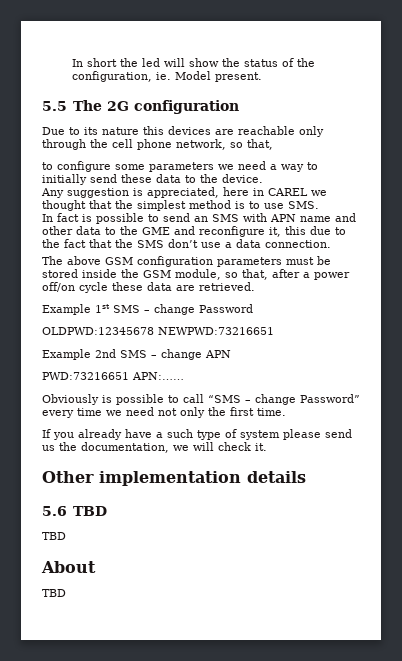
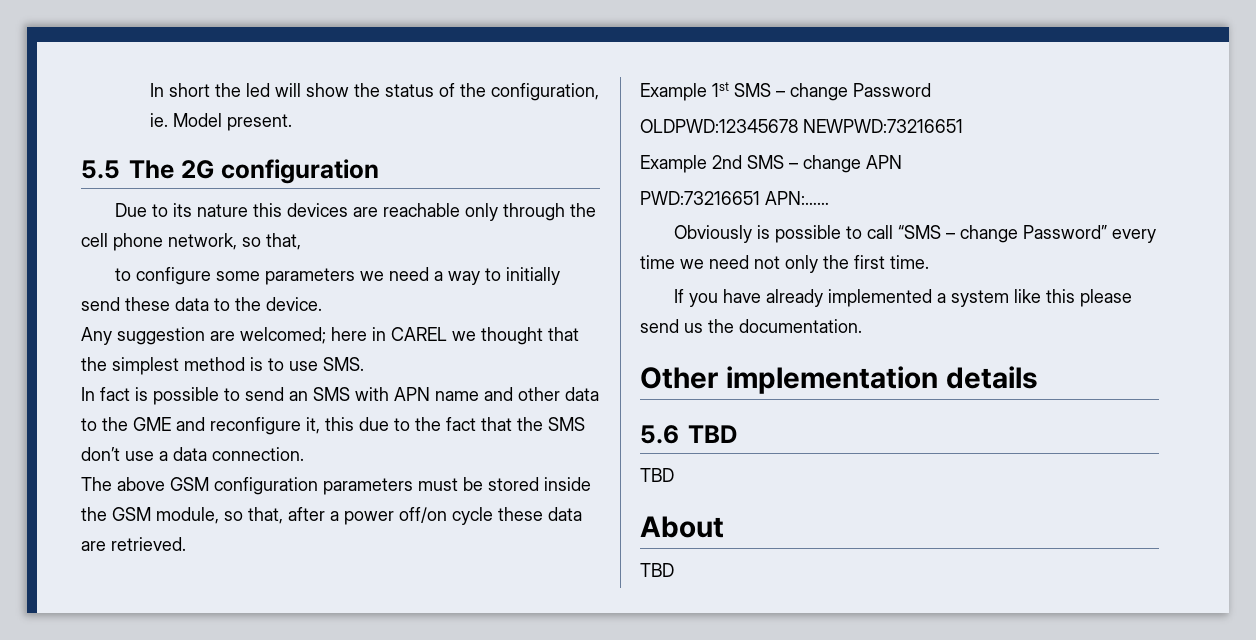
- Any suggestion is appreciated, here in CAREL we thought that the simplest method is to use SMS.
+ Any suggestion are welcomed; here in CAREL we thought that the simplest method is to use SMS.
- If you already have a such type of system please send us the documentation, we will check it.
+ If you have already implemented a system like this please send us the documentation.

